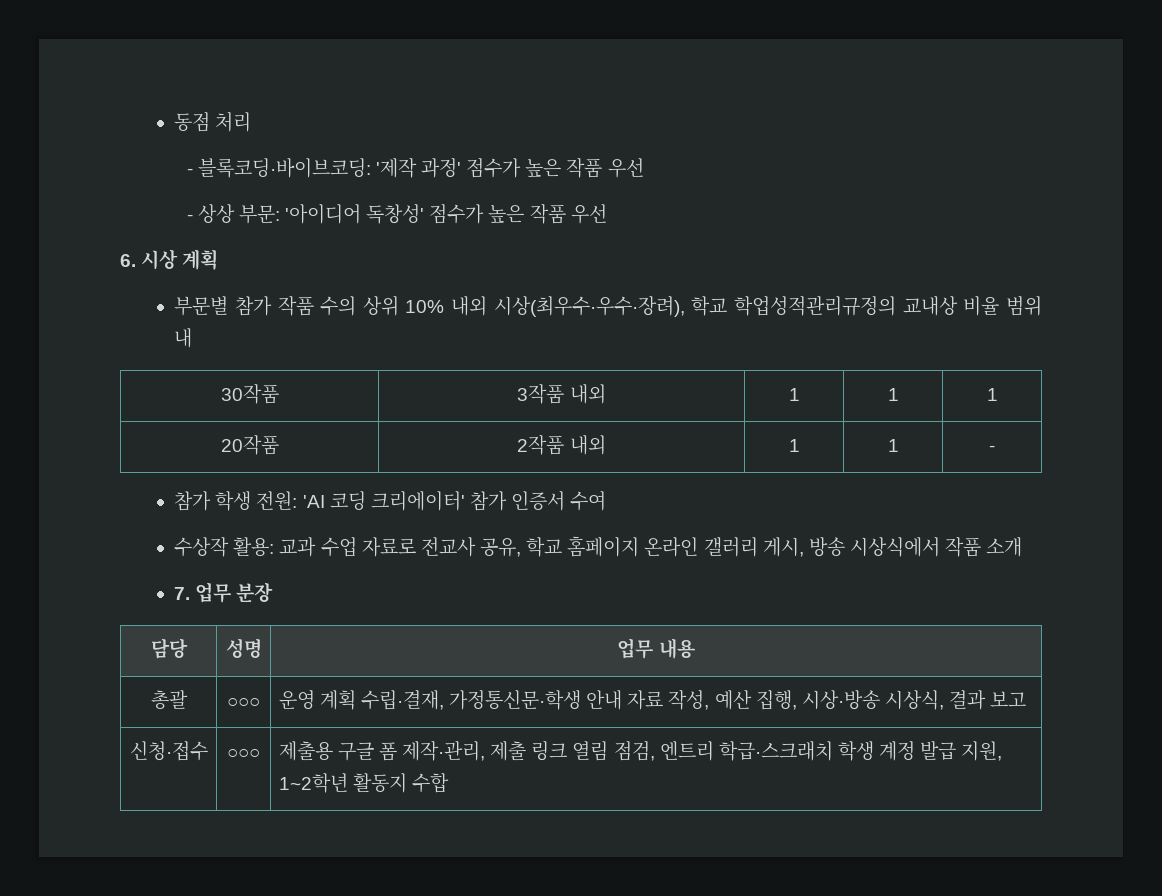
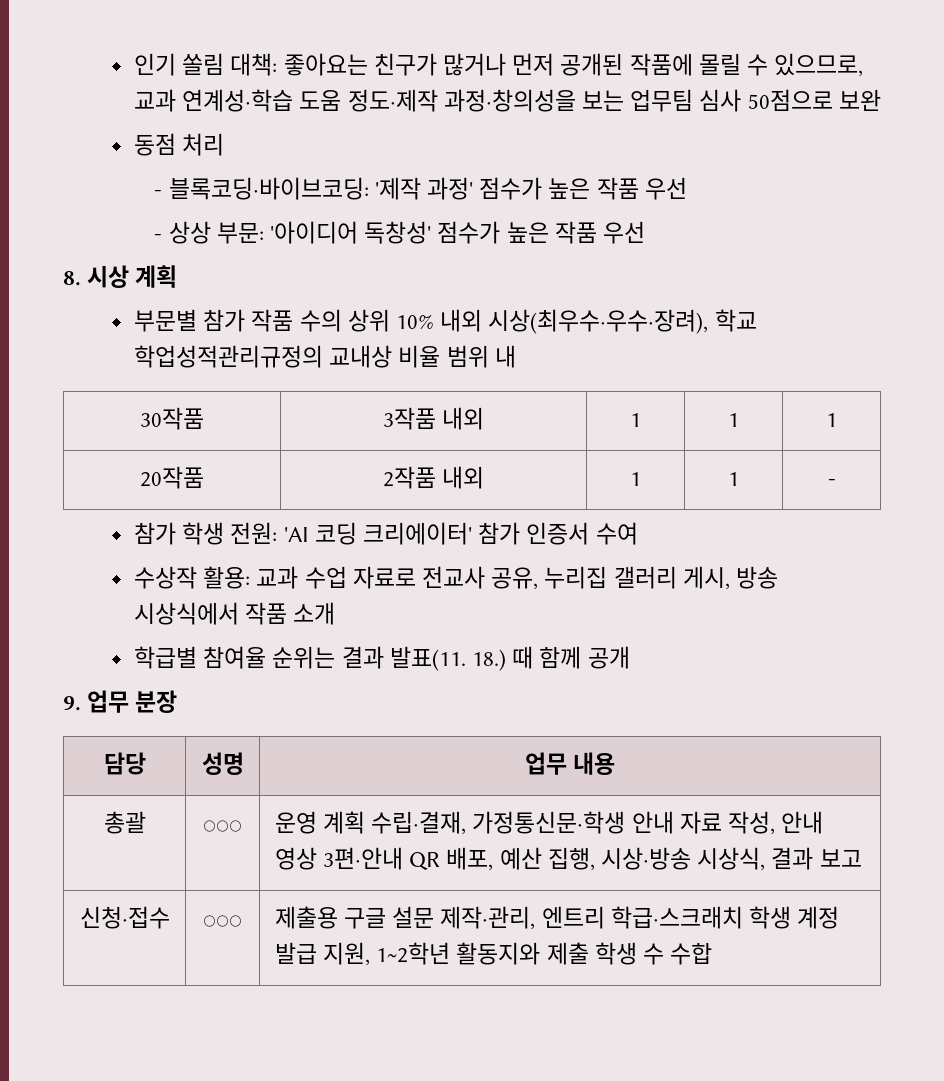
+ 인기 쏠림 대책: 좋아요는 친구가 많거나 먼저 공개된 작품에 몰릴 수 있으므로, 교과 연계성·학습 도움 정도·제작 과정·창의성을 보는 업무팀 심사 50점으로 보완
- 6. 시상 계획
+ 8. 시상 계획
- 수상작 활용: 교과 수업 자료로 전교사 공유, 학교 홈페이지 온라인 갤러리 게시, 방송 시상식에서 작품 소개
+ 수상작 활용: 교과 수업 자료로 전교사 공유, 누리집 갤러리 게시, 방송 시상식에서 작품 소개
- 7. 업무 분장
+ 학급별 참여율 순위는 결과 발표(11. 18.) 때 함께 공개
+ 9. 업무 분장
- 총괄 | ○○○ | 운영 계획 수립·결재, 가정통신문·학생 안내 자료 작성, 예산 집행, 시상·방송 시상식, 결과 보고
+ 총괄 | ○○○ | 운영 계획 수립·결재, 가정통신문·학생 안내 자료 작성, 안내 영상 3편·안내 QR 배포, 예산 집행, 시상·방송 시상식, 결과 보고
- 신청·접수 | ○○○ | 제출용 구글 폼 제작·관리, 제출 링크 열림 점검, 엔트리 학급·스크래치 학생 계정 발급 지원, 1~2학년 활동지 수합
+ 신청·접수 | ○○○ | 제출용 구글 설문 제작·관리, 엔트리 학급·스크래치 학생 계정 발급 지원, 1~2학년 활동지와 제출 학생 수 수합

